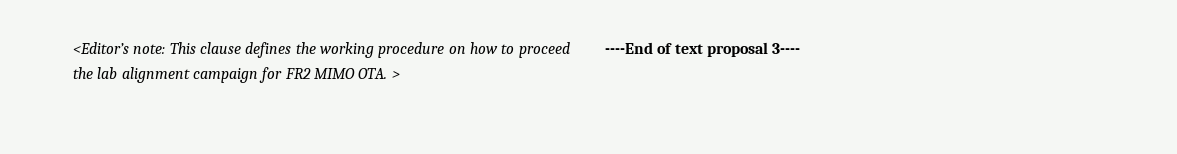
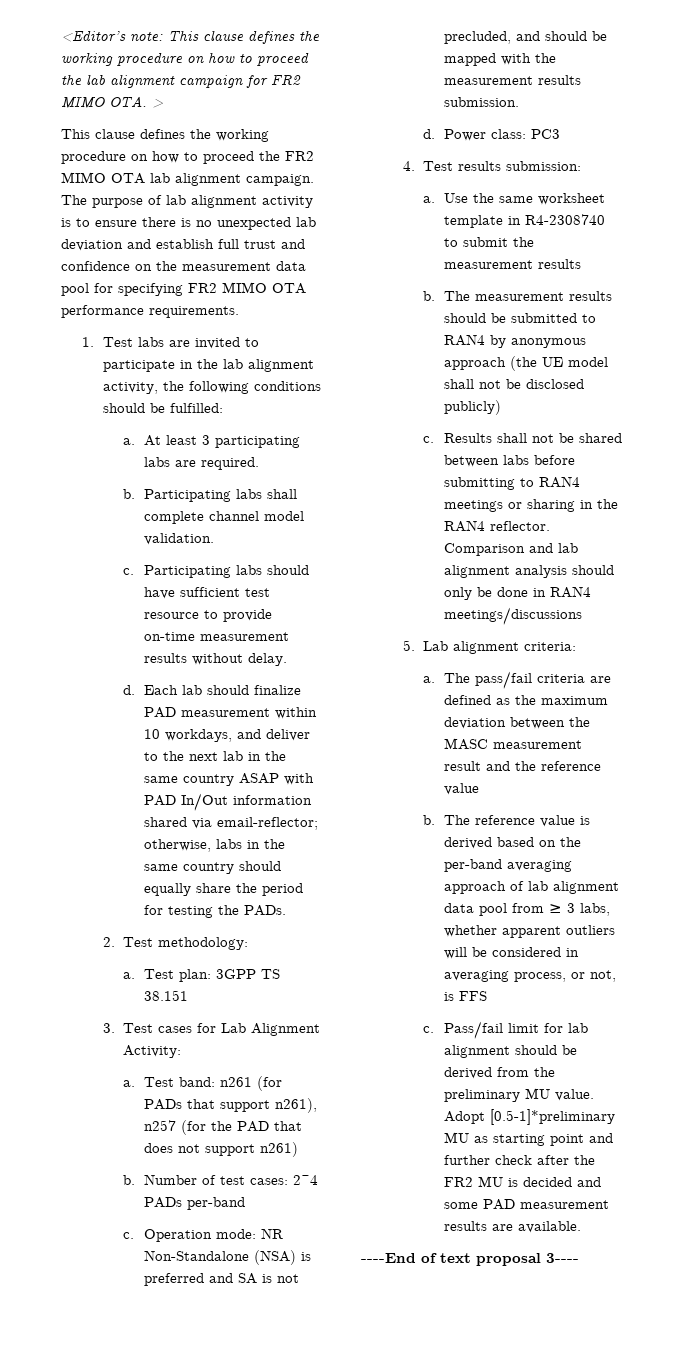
+ This clause defines the working procedure on how to proceed the FR2 MIMO OTA lab alignment campaign. The purpose of lab alignment activity is to ensure there is no unexpected lab deviation and establish full trust and confidence on the measurement data pool for specifying FR2 MIMO OTA performance requirements.
+ 1. Test labs are invited to participate in the lab alignment activity, the following conditions should be fulfilled:
+ a. At least 3 participating labs are required.
+ b. Participating labs shall complete channel model validation.
+ c. Participating labs should have sufficient test resource to provide on-time measurement results without delay.
+ d. Each lab should finalize PAD measurement within 10 workdays, and deliver to the next lab in the same country ASAP with PAD In/Out information shared via email-reflector; otherwise, labs in the same country should equally share the period for testing the PADs.
+ 2. Test methodology:
+ a. Test plan: 3GPP TS 38.151
+ 3. Test cases for Lab Alignment Activity:
+ a. Test band: n261 (for PADs that support n261), n257 (for the PAD that does not support n261)
+ b. Number of test cases: 2~4 PADs per-band
+ c. Operation mode: NR Non-Standalone (NSA) is preferred and SA is not precluded, and should be mapped with the measurement results submission.
+ d. Power class: PC3
+ 4. Test results submission:
+ a. Use the same worksheet template in R4-2308740 to submit the measurement results
+ b. The measurement results should be submitted to RAN4 by anonymous approach (the UE model shall not be disclosed publicly)
+ c. Results shall not be shared between labs before submitting to RAN4 meetings or sharing in the RAN4 reflector. Comparison and lab alignment analysis should only be done in RAN4 meetings/discussions
+ 5. Lab alignment criteria:
+ a. The pass/fail criteria are defined as the maximum deviation between the MASC measurement result and the reference value
+ b. The reference value is derived based on the per-band averaging approach of lab alignment data pool from ≥ 3 labs, whether apparent outliers will be considered in averaging process, or not, is FFS
+ c. Pass/fail limit for lab alignment should be derived from the preliminary MU value. Adopt [0.5-1]*preliminary MU as starting point and further check after the FR2 MU is decided and some PAD measurement results are available.

